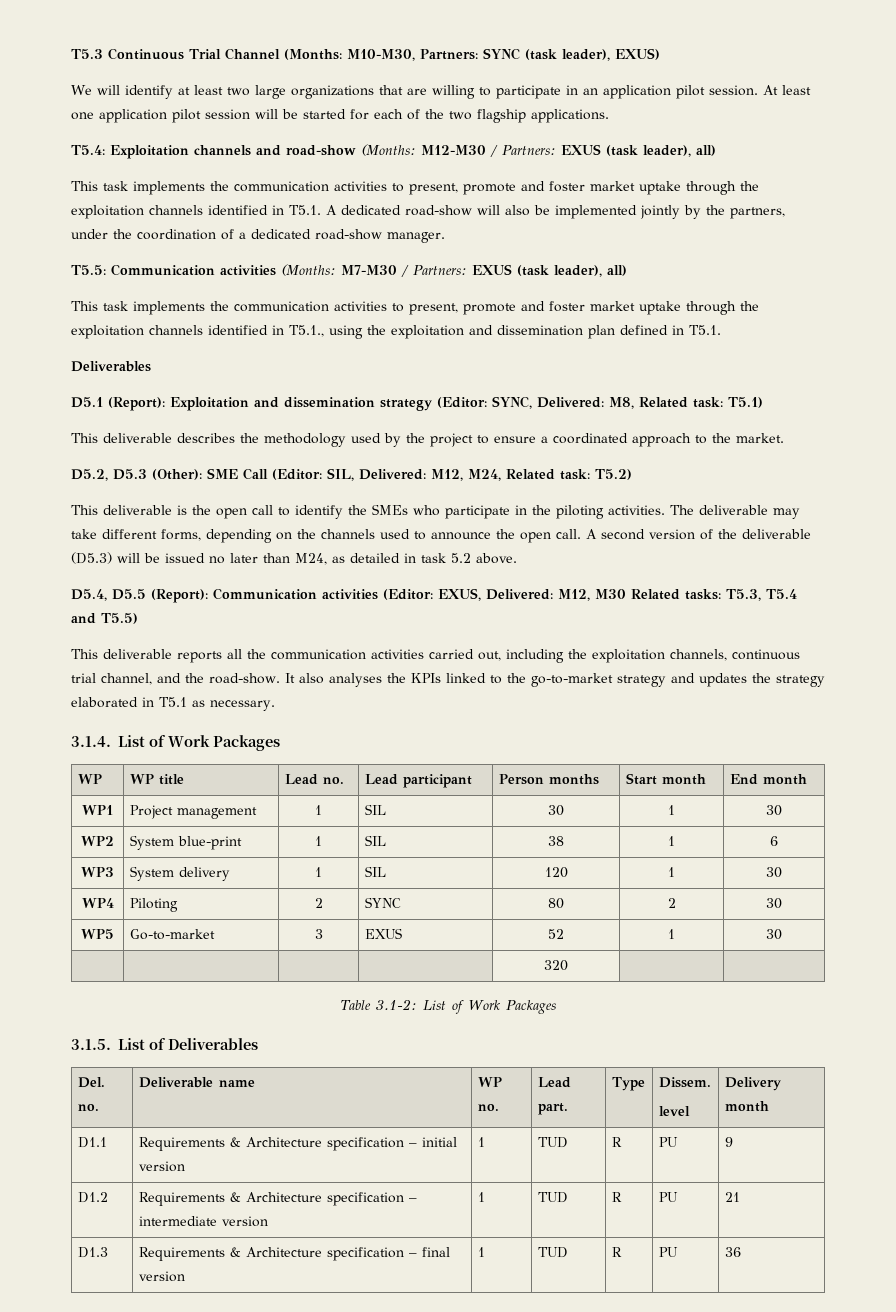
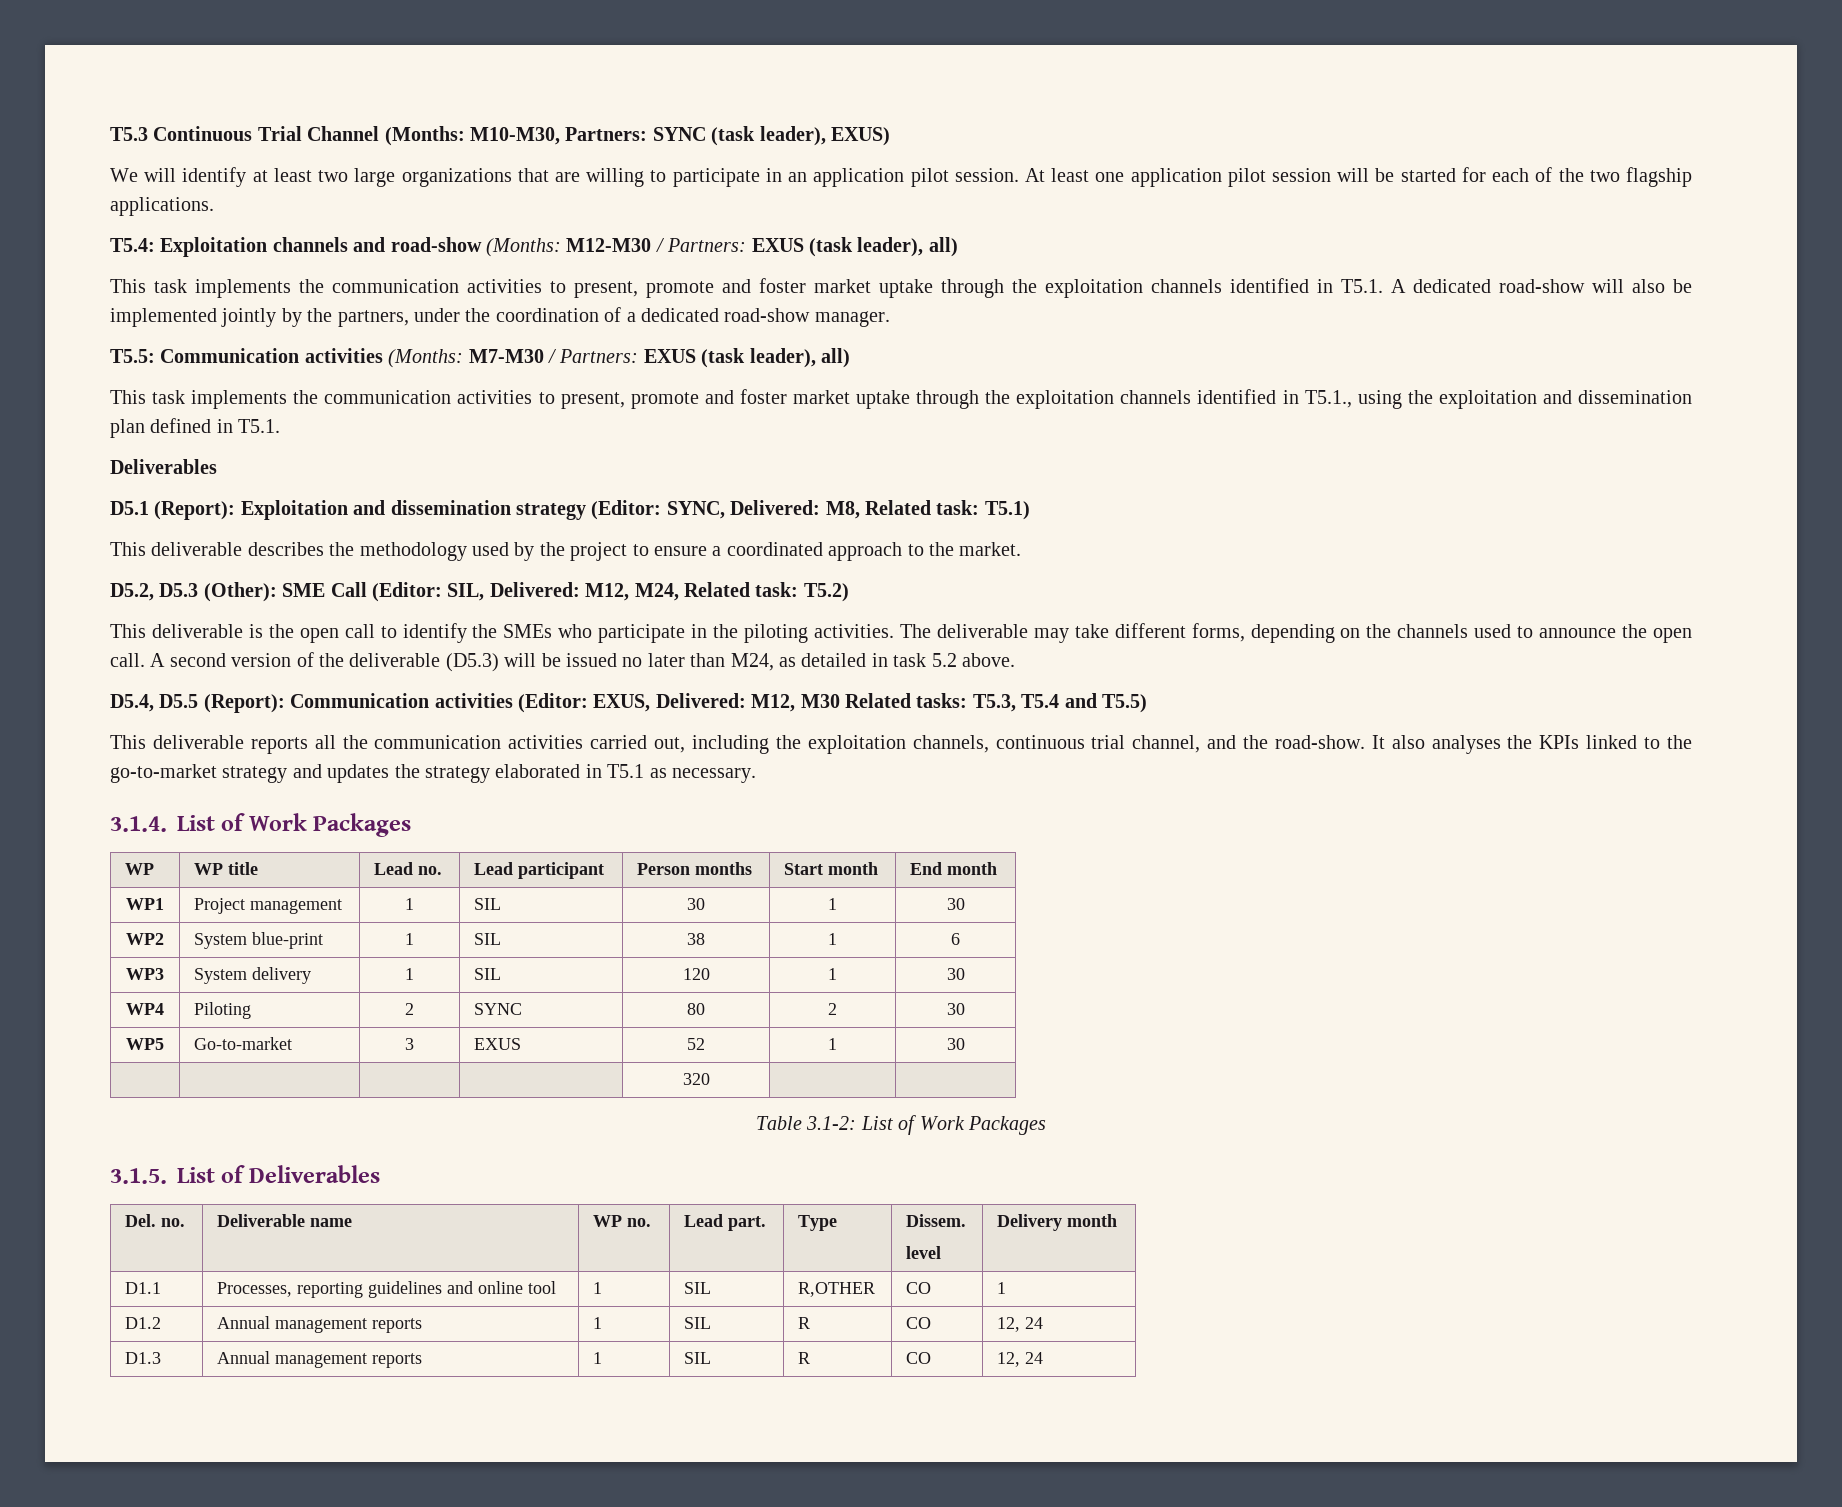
- D1.1 | Requirements & Architecture specification – initial version | 1 | TUD | R | PU | 9
- D1.2 | Requirements & Architecture specification – intermediate version | 1 | TUD | R | PU | 21
- D1.3 | Requirements & Architecture specification – final version | 1 | TUD | R | PU | 36
+ D1.1 | Processes, reporting guidelines and online tool | 1 | SIL | R,OTHER | CO | 1
+ D1.2 | Annual management reports | 1 | SIL | R | CO | 12, 24
+ D1.3 | Annual management reports | 1 | SIL | R | CO | 12, 24

